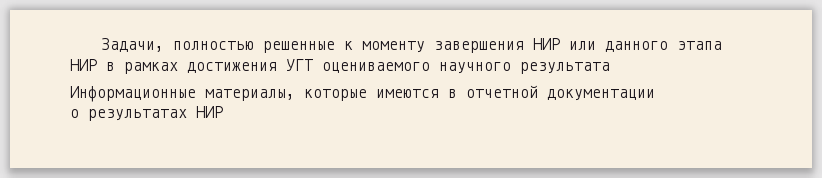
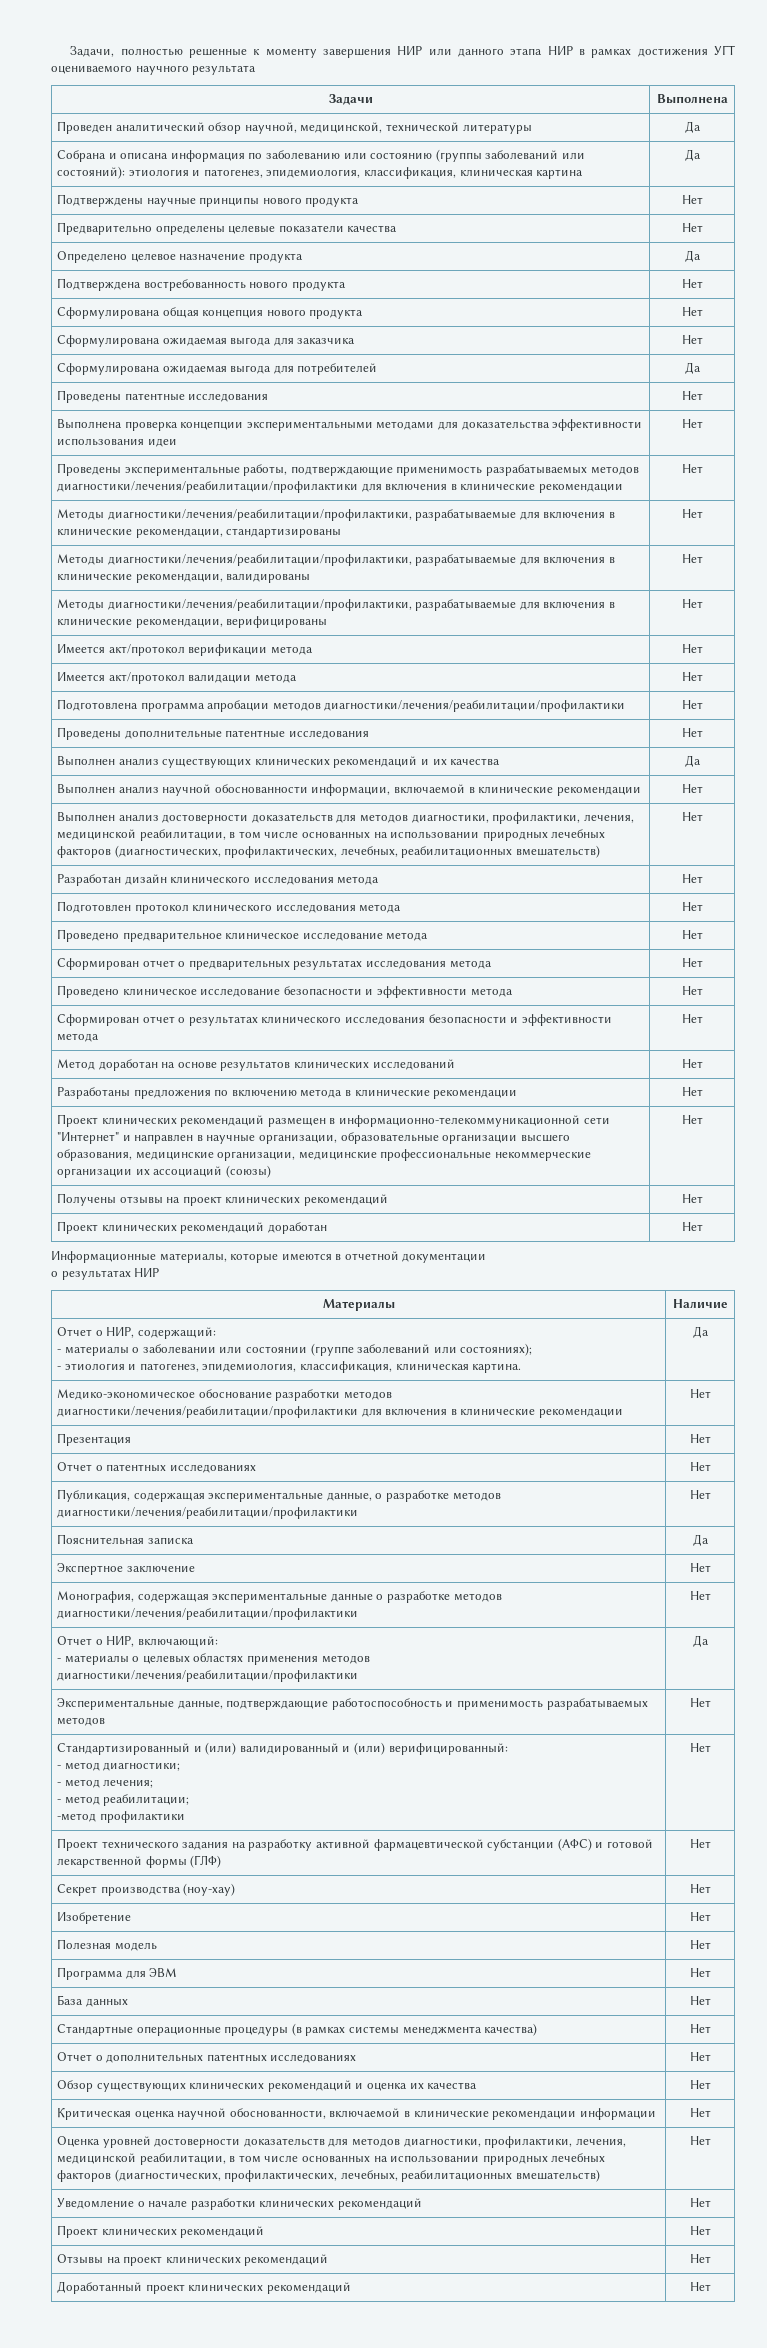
+ Задачи | Выполнена
+ Проведен аналитический обзор научной, медицинской, технической литературы | Да
+ Собрана и описана информация по заболеванию или состоянию (группы заболеваний или состояний): этиология и патогенез, эпидемиология, классификация, клиническая картина | Да
+ Подтверждены научные принципы нового продукта | Нет
+ Предварительно определены целевые показатели качества | Нет
+ Определено целевое назначение продукта | Да
+ Подтверждена востребованность нового продукта | Нет
+ Сформулирована общая концепция нового продукта | Нет
+ Сформулирована ожидаемая выгода для заказчика | Нет
+ Сформулирована ожидаемая выгода для потребителей | Да
+ Проведены патентные исследования | Нет
+ Выполнена проверка концепции экспериментальными методами для доказательства эффективности использования идеи | Нет
+ Проведены экспериментальные работы, подтверждающие применимость разрабатываемых методов диагностики/лечения/реабилитации/профилактики для включения в клинические рекомендации | Нет
+ Методы диагностики/лечения/реабилитации/профилактики, разрабатываемые для включения в клинические рекомендации, стандартизированы | Нет
+ Методы диагностики/лечения/реабилитации/профилактики, разрабатываемые для включения в клинические рекомендации, валидированы | Нет
+ Методы диагностики/лечения/реабилитации/профилактики, разрабатываемые для включения в клинические рекомендации, верифицированы | Нет
+ Имеется акт/протокол верификации метода | Нет
+ Имеется акт/протокол валидации метода | Нет
+ Подготовлена программа апробации методов диагностики/лечения/реабилитации/профилактики | Нет
+ Проведены дополнительные патентные исследования | Нет
+ Выполнен анализ существующих клинических рекомендаций и их качества | Да
+ Выполнен анализ научной обоснованности информации, включаемой в клинические рекомендации | Нет
+ Выполнен анализ достоверности доказательств для методов диагностики, профилактики, лечения, медицинской реабилитации, в том числе основанных на использовании природных лечебных факторов (диагностических, профилактических, лечебных, реабилитационных вмешательств) | Нет
+ Разработан дизайн клинического исследования метода | Нет
+ Подготовлен протокол клинического исследования метода | Нет
+ Проведено предварительное клиническое исследование метода | Нет
+ Сформирован отчет о предварительных результатах исследования метода | Нет
+ Проведено клиническое исследование безопасности и эффективности метода | Нет
+ Сформирован отчет о результатах клинического исследования безопасности и эффективности метода | Нет
+ Метод доработан на основе результатов клинических исследований | Нет
+ Разработаны предложения по включению метода в клинические рекомендации | Нет
+ Проект клинических рекомендаций размещен в информационно-телекоммуникационной сети "Интернет" и направлен в научные организации, образовательные организации высшего образования, медицинские организации, медицинские профессиональные некоммерческие организации их ассоциаций (союзы) | Нет
+ Получены отзывы на проект клинических рекомендаций | Нет
+ Проект клинических рекомендаций доработан | Нет
+ Материалы | Наличие
+ Отчет о НИР, содержащий:
+ - материалы о заболевании или состоянии (группе заболеваний или состояниях);
+ - этиология и патогенез, эпидемиология, классификация, клиническая картина. | Да
+ Медико-экономическое обоснование разработки методов диагностики/лечения/реабилитации/профилактики для включения в клинические рекомендации | Нет
+ Презентация | Нет
+ Отчет о патентных исследованиях | Нет
+ Публикация, содержащая экспериментальные данные, о разработке методов диагностики/лечения/реабилитации/профилактики | Нет
+ Пояснительная записка | Да
+ Экспертное заключение | Нет
+ Монография, содержащая экспериментальные данные о разработке методов диагностики/лечения/реабилитации/профилактики | Нет
+ Отчет о НИР, включающий:
+ - материалы о целевых областях применения методов диагностики/лечения/реабилитации/профилактики | Да
+ Экспериментальные данные, подтверждающие работоспособность и применимость разрабатываемых методов | Нет
+ Стандартизированный и (или) валидированный и (или) верифицированный:
+ - метод диагностики;
+ - метод лечения;
+ - метод реабилитации;
+ -метод профилактики | Нет
+ Проект технического задания на разработку активной фармацевтической субстанции (АФС) и готовой лекарственной формы (ГЛФ) | Нет
+ Секрет производства (ноу-хау) | Нет
+ Изобретение | Нет
+ Полезная модель | Нет
+ Программа для ЭВМ | Нет
+ База данных | Нет
+ Стандартные операционные процедуры (в рамках системы менеджмента качества) | Нет
+ Отчет о дополнительных патентных исследованиях | Нет
+ Обзор существующих клинических рекомендаций и оценка их качества | Нет
+ Критическая оценка научной обоснованности, включаемой в клинические рекомендации информации | Нет
+ Оценка уровней достоверности доказательств для методов диагностики, профилактики, лечения, медицинской реабилитации, в том числе основанных на использовании природных лечебных факторов (диагностических, профилактических, лечебных, реабилитационных вмешательств) | Нет
+ Уведомление о начале разработки клинических рекомендаций | Нет
+ Проект клинических рекомендаций | Нет
+ Отзывы на проект клинических рекомендаций | Нет
+ Доработанный проект клинических рекомендаций | Нет

